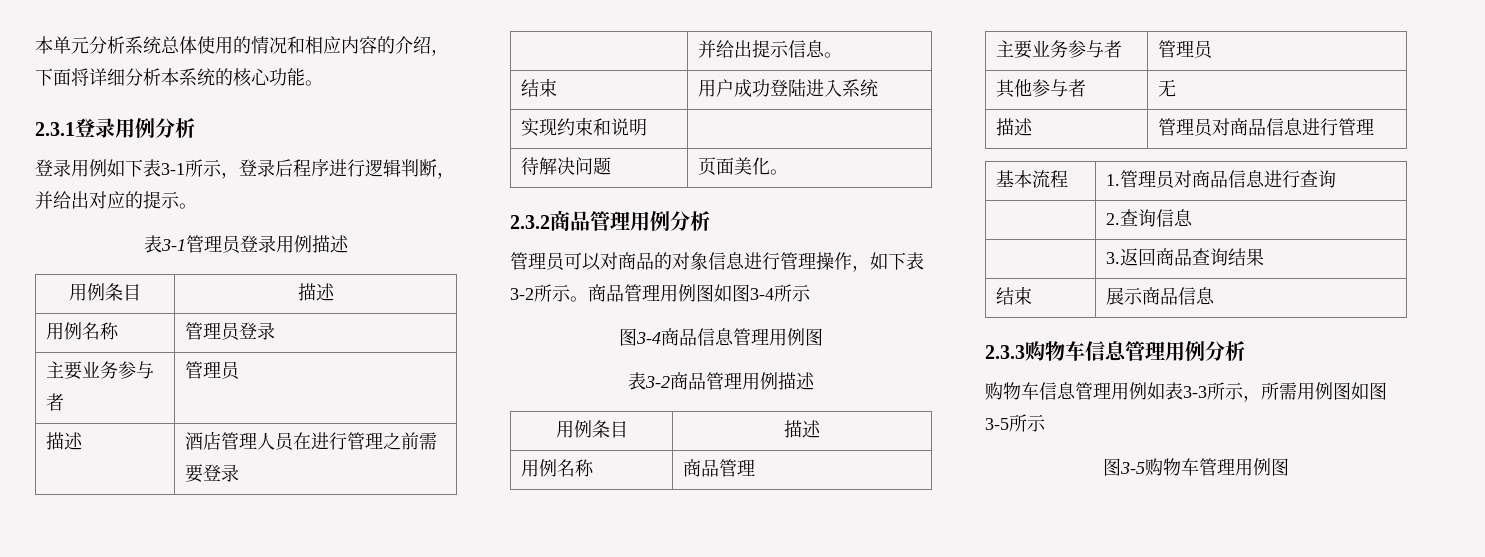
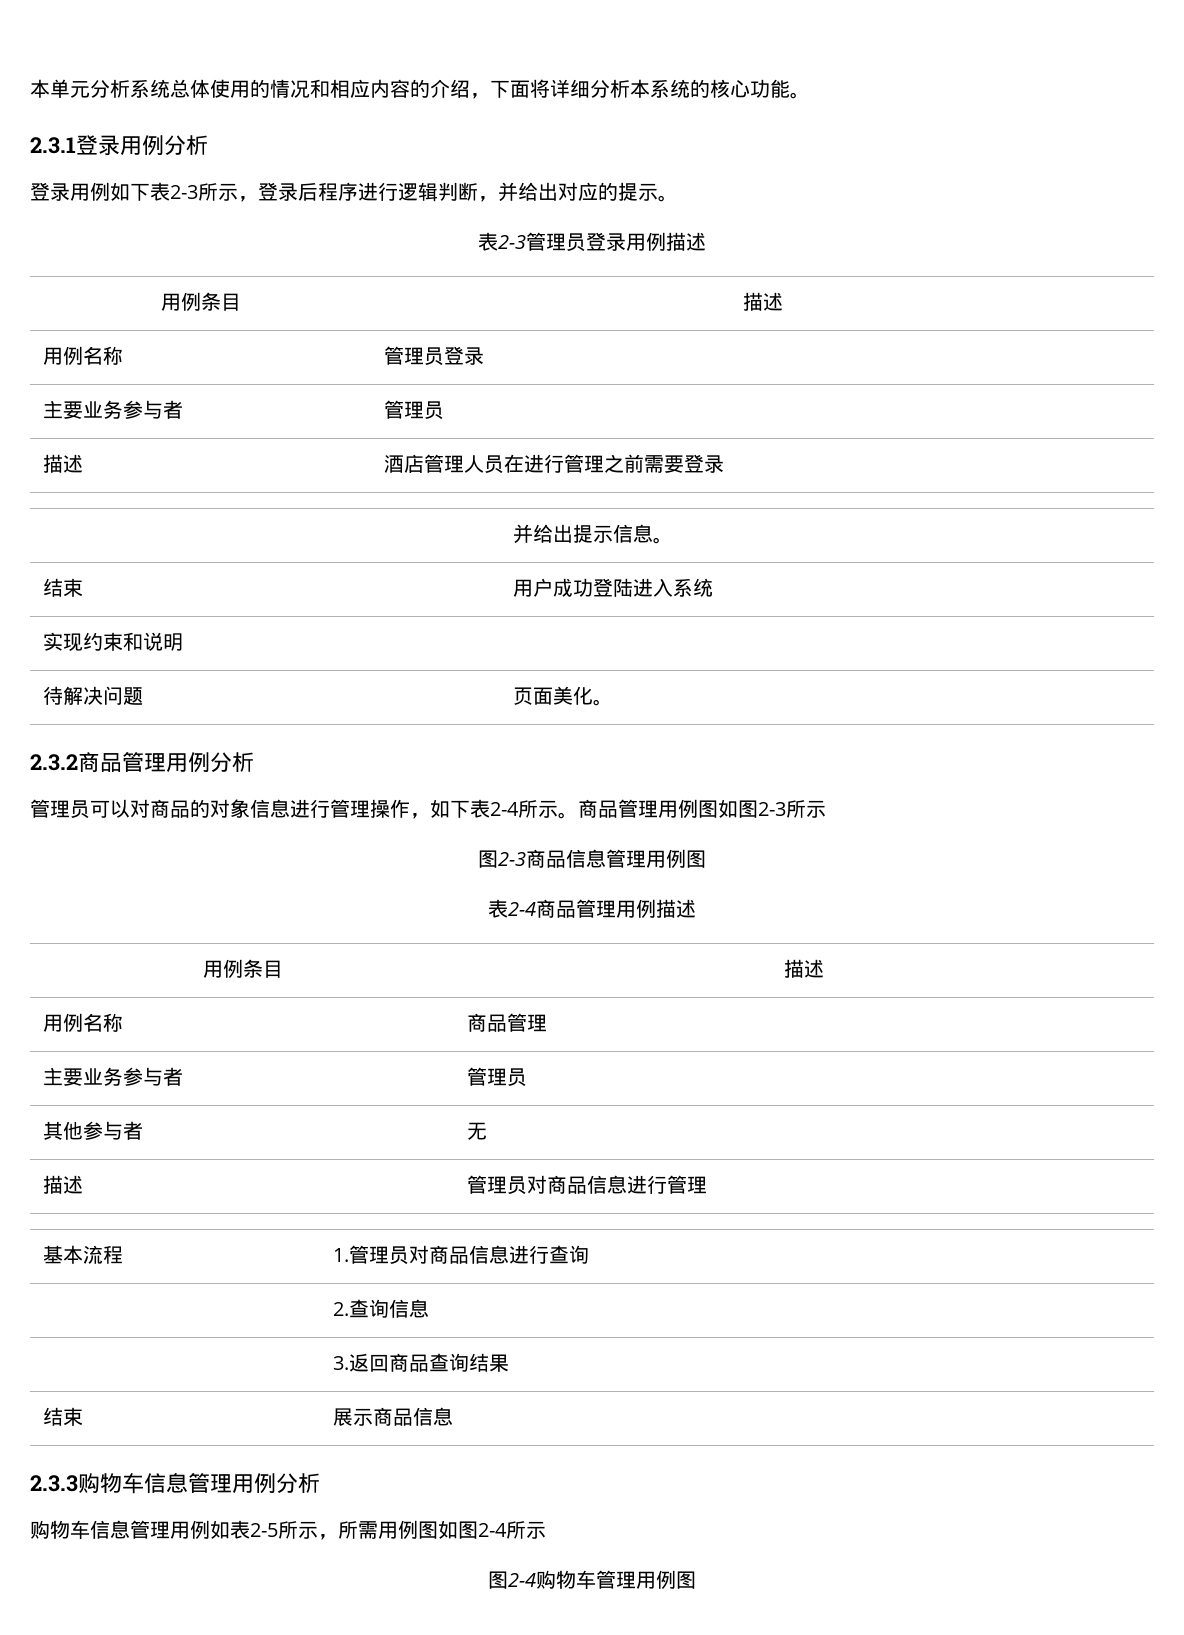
- 登录用例如下表3-1所示，登录后程序进行逻辑判断，并给出对应的提示。
+ 登录用例如下表2-3所示，登录后程序进行逻辑判断，并给出对应的提示。
- 表3-1管理员登录用例描述
+ 表2-3管理员登录用例描述
- 管理员可以对商品的对象信息进行管理操作，如下表3-2所示。
+ 管理员可以对商品的对象信息进行管理操作，如下表2-4所示。
- 商品管理用例图如图3-4所示
- 图3-4商品信息管理用例图
+ 商品管理用例图如图2-3所示
+ 图2-3商品信息管理用例图
- 表3-2商品管理用例描述
+ 表2-4商品管理用例描述
- 购物车信息管理用例如表3-3所示，所需用例图如图3-5所示
- 图3-5购物车管理用例图
+ 购物车信息管理用例如表2-5所示，所需用例图如图2-4所示
+ 图2-4购物车管理用例图

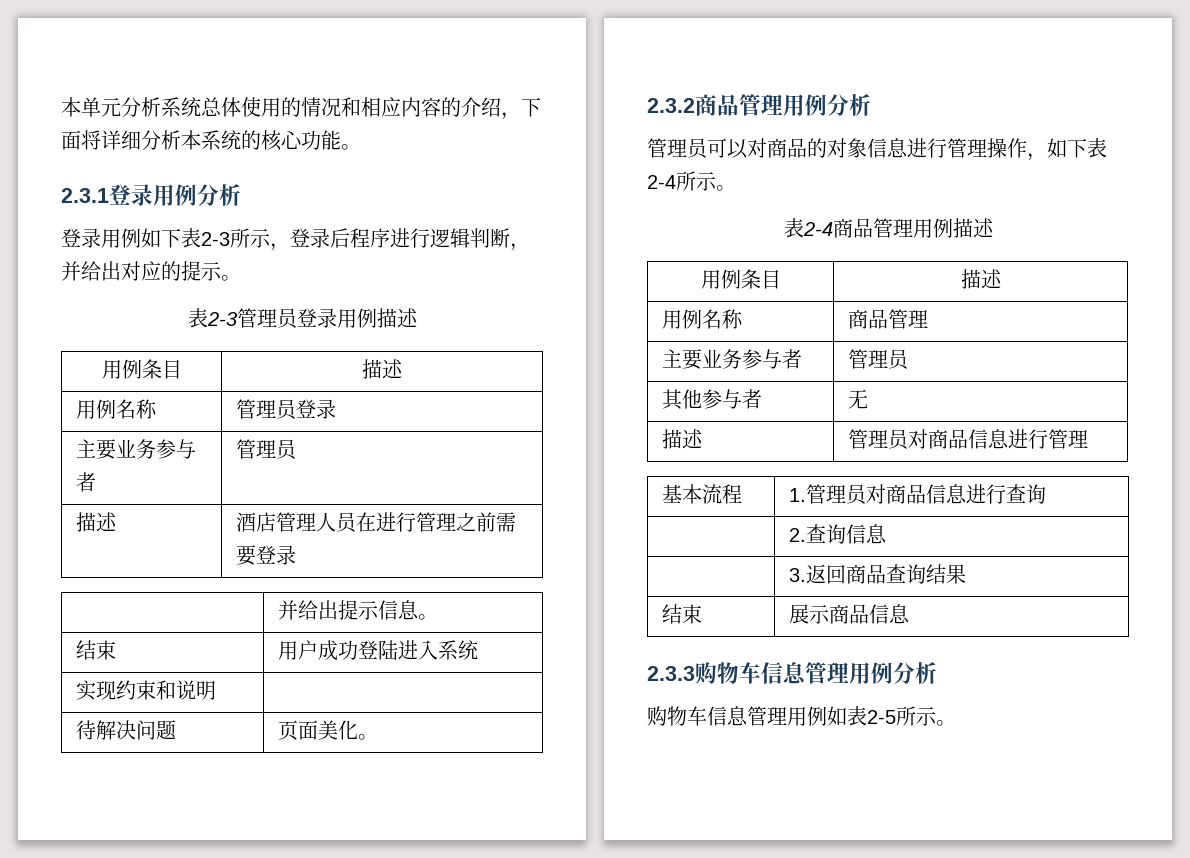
- 商品管理用例图如图2-3所示
- 图2-3商品信息管理用例图
- 购物车信息管理用例如表2-5所示，所需用例图如图2-4所示
- 图2-4购物车管理用例图
+ 购物车信息管理用例如表2-5所示。

